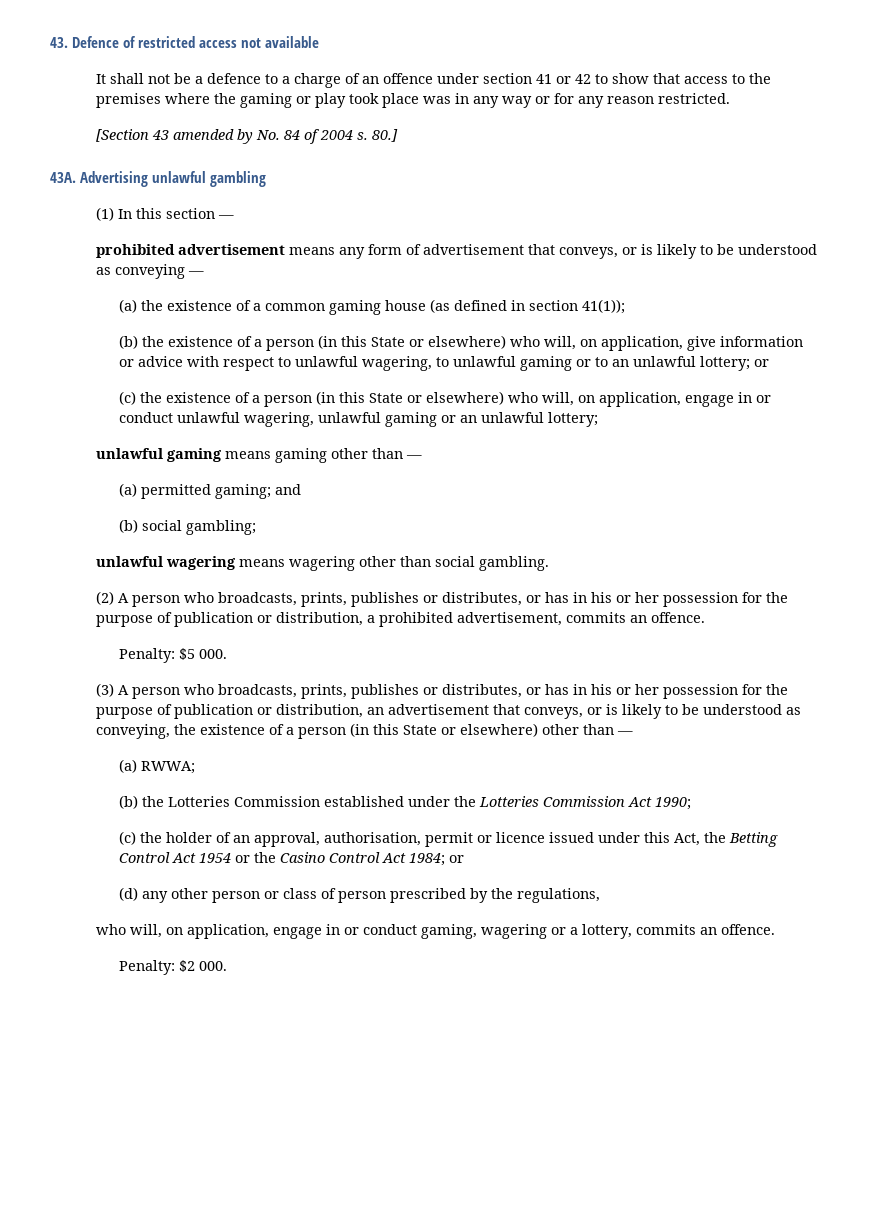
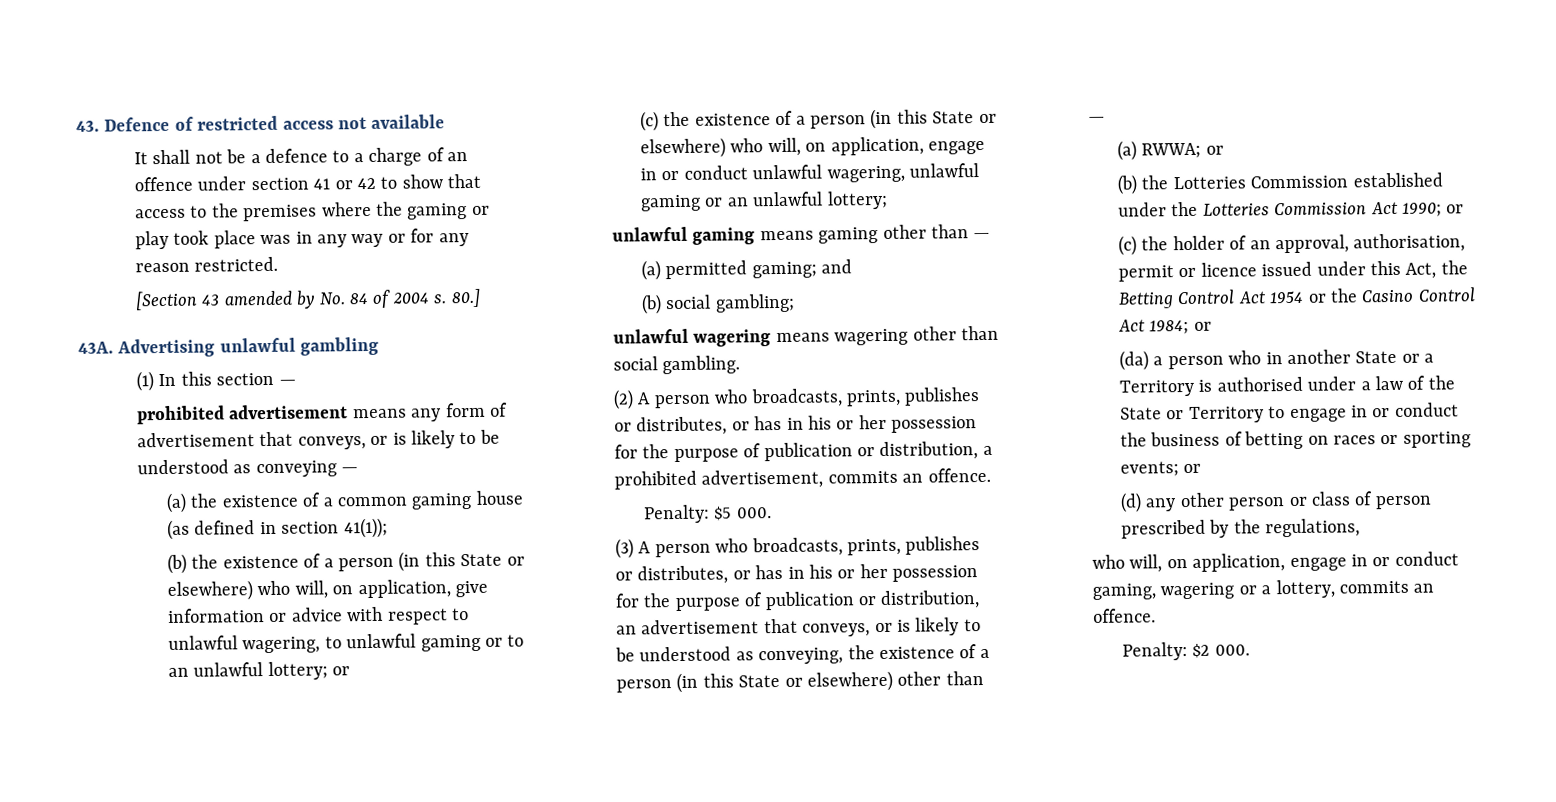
- (a) RWWA;
+ (a) RWWA; or
- (b) the Lotteries Commission established under the Lotteries Commission Act 1990;
+ (b) the Lotteries Commission established under the Lotteries Commission Act 1990; or
+ (da) a person who in another State or a Territory is authorised under a law of the State or Territory to engage in or conduct the business of betting on races or sporting events; or

